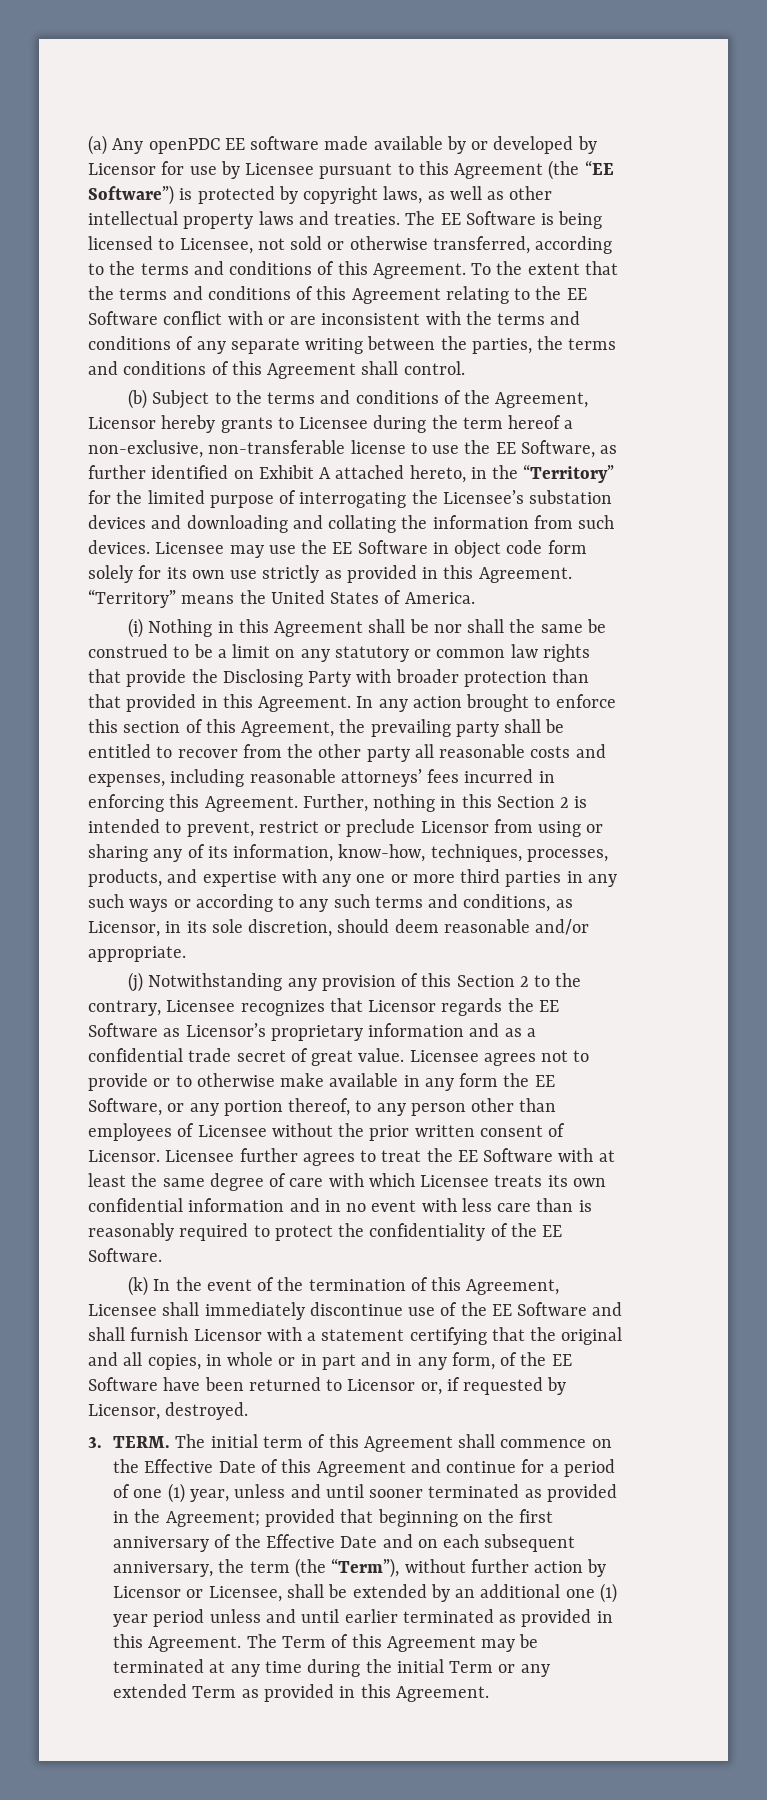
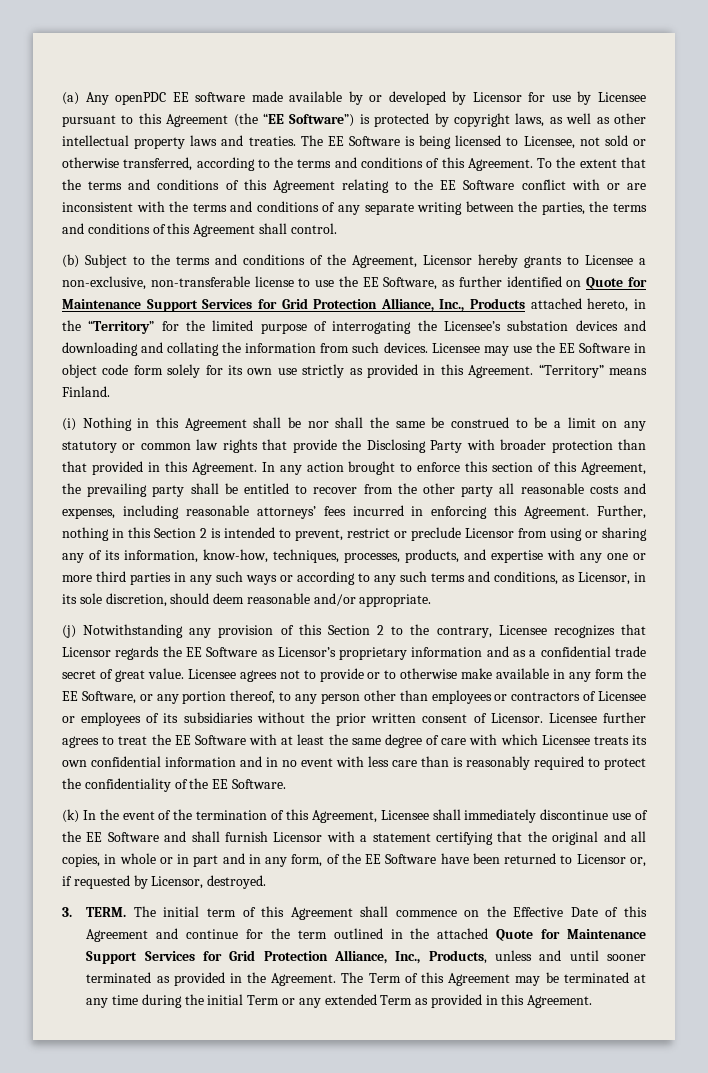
- (b) Subject to the terms and conditions of the Agreement, Licensor hereby grants to Licensee during the term hereof a non-exclusive, non-transferable license to use the EE Software, as further identified on Exhibit A attached hereto, in the “Territory” for the limited purpose of interrogating the Licensee’s substation devices and downloading and collating the information from such devices.
+ (b) Subject to the terms and conditions of the Agreement, Licensor hereby grants to Licensee a non-exclusive, non-transferable license to use the EE Software, as further identified on Quote for Maintenance Support Services for Grid Protection Alliance, Inc., Products attached hereto, in the “Territory” for the limited purpose of interrogating the Licensee’s substation devices and downloading and collating the information from such devices.
- “Territory” means the United States of America.
+ “Territory” means Finland.
- Licensee agrees not to provide or to otherwise make available in any form the EE Software, or any portion thereof, to any person other than employees of Licensee without the prior written consent of Licensor.
+ Licensee agrees not to provide or to otherwise make available in any form the EE Software, or any portion thereof, to any person other than employees or contractors of Licensee or employees of its subsidiaries without the prior written consent of Licensor.
- The initial term of this Agreement shall commence on the Effective Date of this Agreement and continue for a period of one (1) year, unless and until sooner terminated as provided in the Agreement; provided that beginning on the first anniversary of the Effective Date and on each subsequent anniversary, the term (the “Term”), without further action by Licensor or Licensee, shall be extended by an additional one (1) year period unless and until earlier terminated as provided in this Agreement.
+ The initial term of this Agreement shall commence on the Effective Date of this Agreement and continue for the term outlined in the attached Quote for Maintenance Support Services for Grid Protection Alliance, Inc., Products, unless and until sooner terminated as provided in the Agreement.

